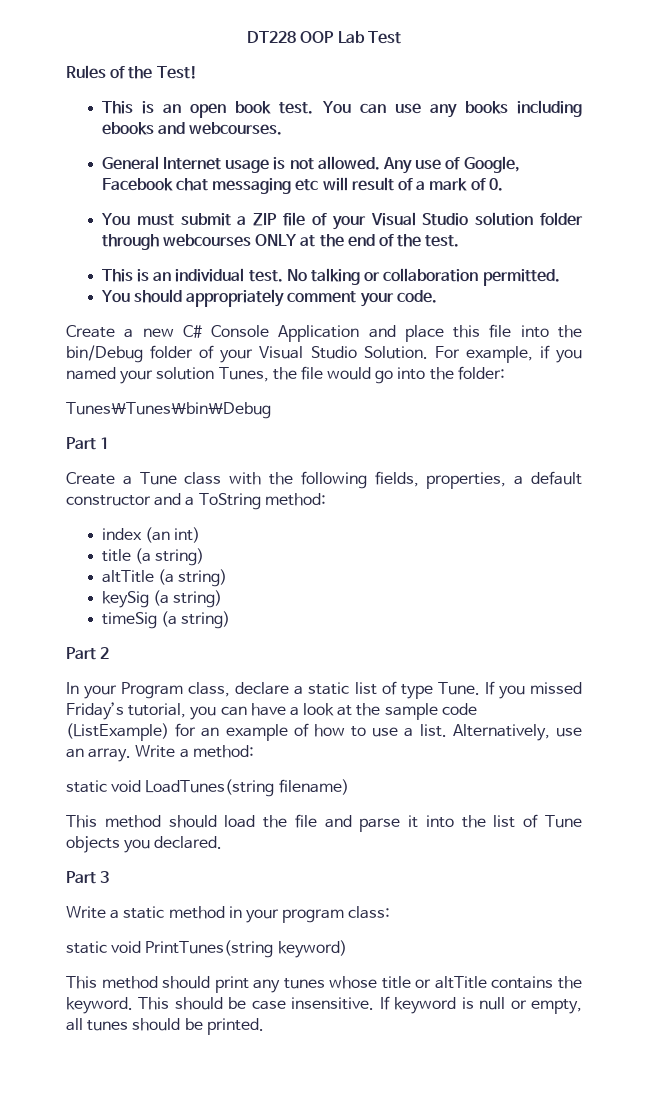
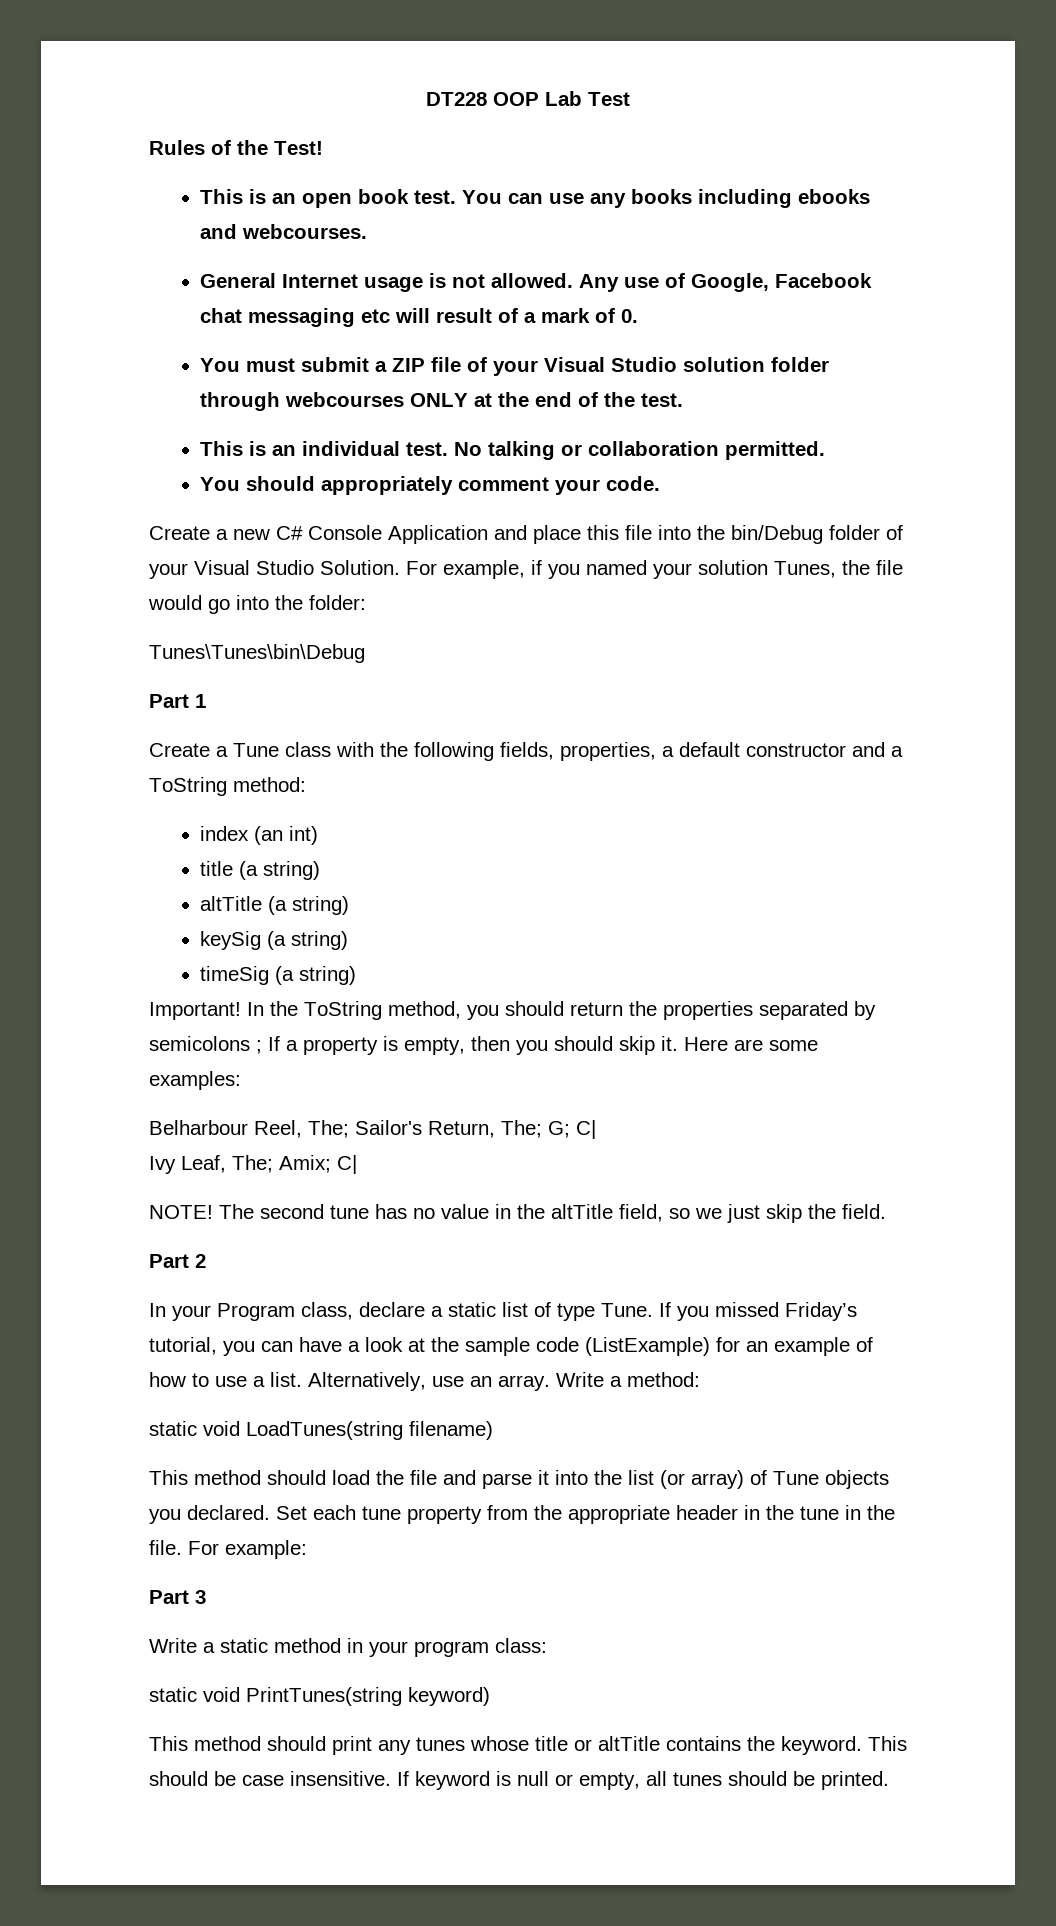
+ Important! In the ToString method, you should return the properties separated by semicolons ; If a property is empty, then you should skip it. Here are some examples:
+ Belharbour Reel, The; Sailor's Return, The; G; C|
+ Ivy Leaf, The; Amix; C|
+ NOTE! The second tune has no value in the altTitle field, so we just skip the field.
- This method should load the file and parse it into the list of Tune objects you declared.
+ This method should load the file and parse it into the list (or array) of Tune objects you declared. Set each tune property from the appropriate header in the tune in the file. For example:

